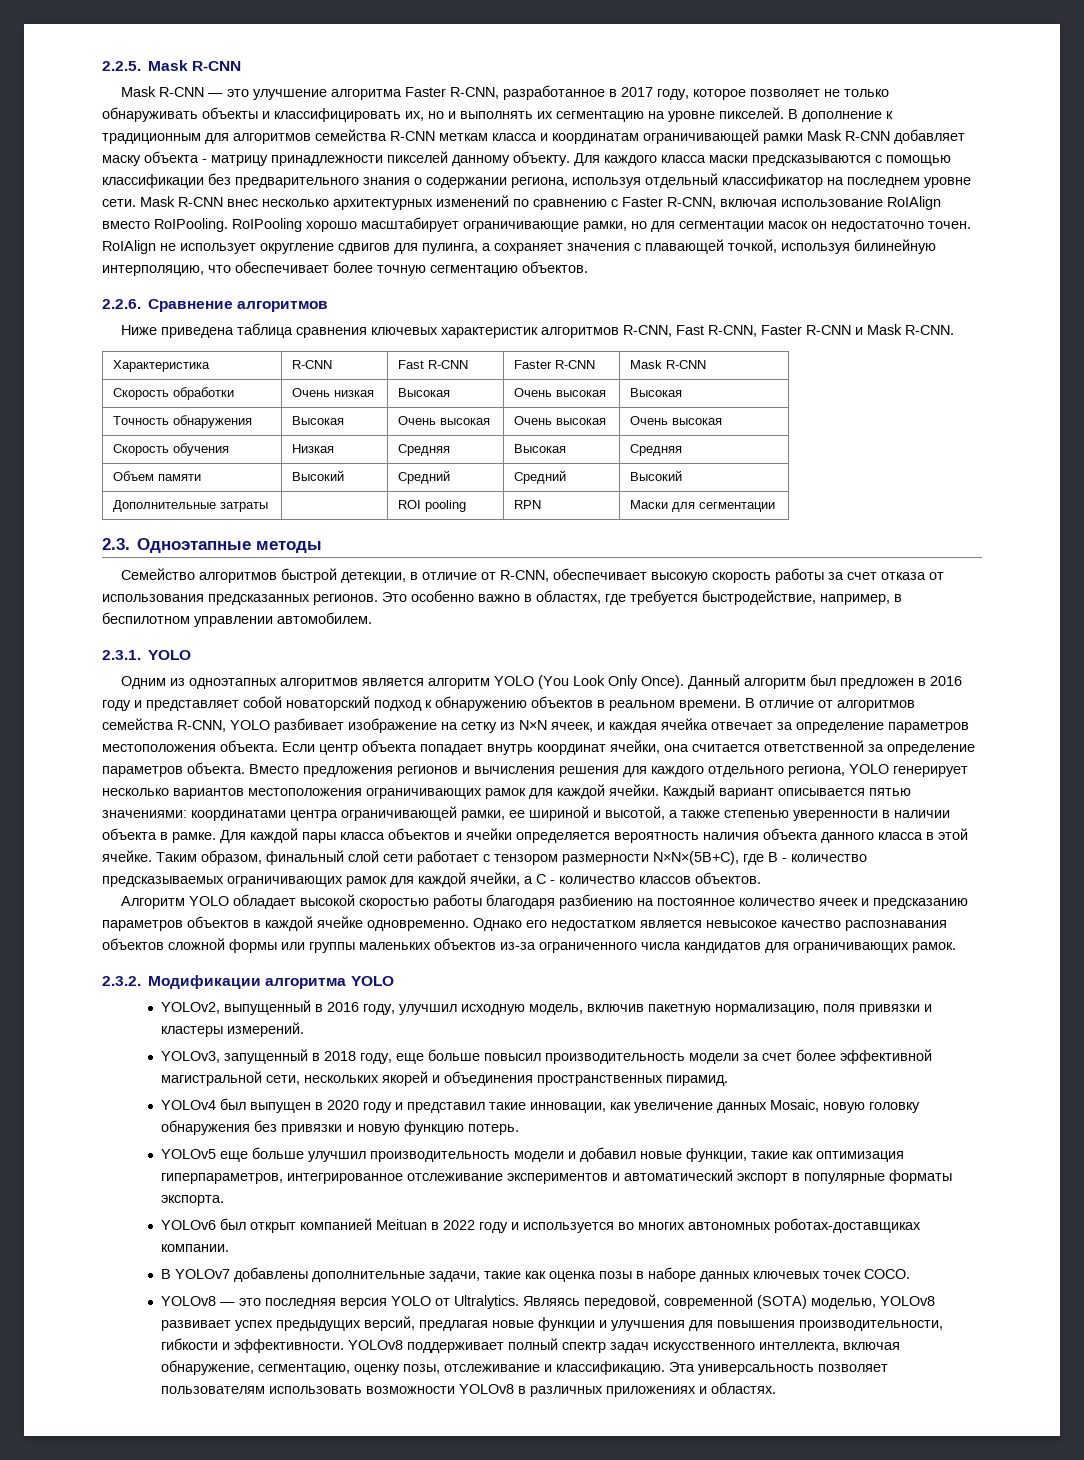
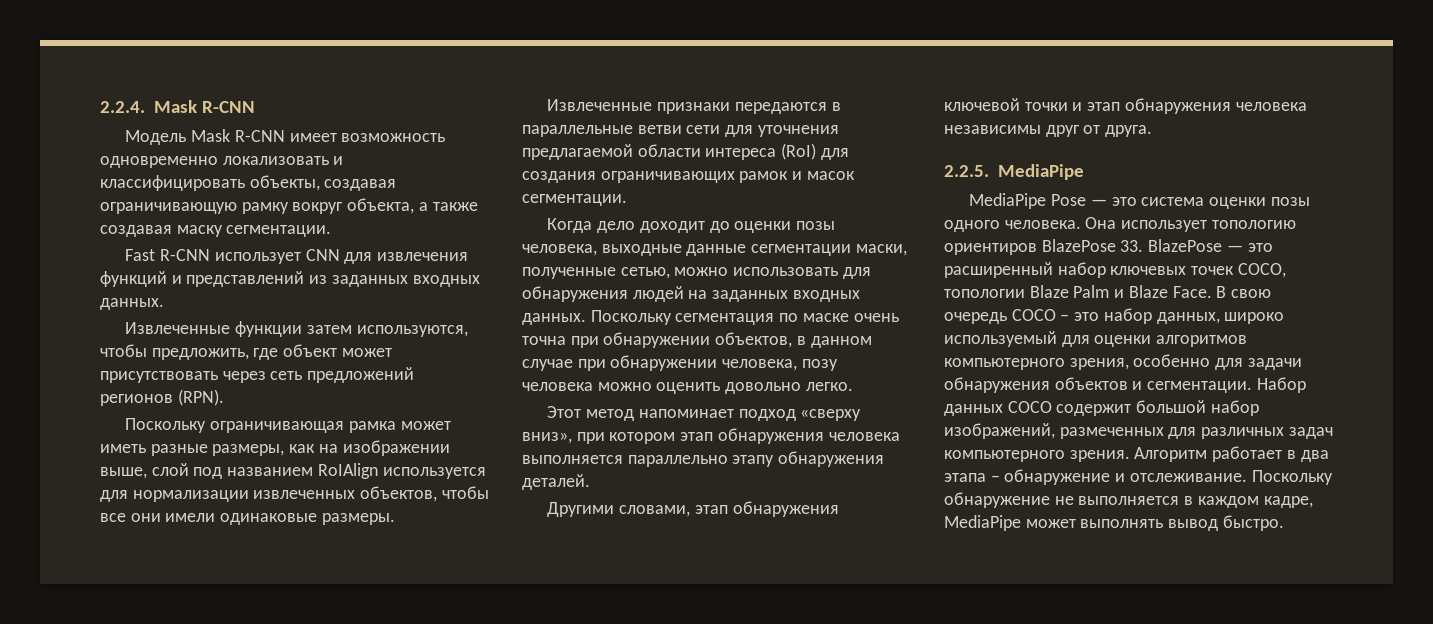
- 2.2.5. Mask R-CNN
- Mask R-CNN — это улучшение алгоритма Faster R-CNN, разработанное в 2017 году, которое позволяет не только обнаруживать объекты и классифицировать их, но и выполнять их сегментацию на уровне пикселей. В дополнение к традиционным для алгоритмов семейства R-CNN меткам класса и координатам ограничивающей рамки Mask R-CNN добавляет маску объекта - матрицу принадлежности пикселей данному объекту. Для каждого класса маски предсказываются с помощью классификации без предварительного знания о содержании региона, используя отдельный классификатор на последнем уровне сети. Mask R-CNN внес несколько архитектурных изменений по сравнению с Faster R-CNN, включая использование RoIAlign вместо RoIPooling. RoIPooling хорошо масштабирует ограничивающие рамки, но для сегментации масок он недостаточно точен. RoIAlign не использует округление сдвигов для пулинга, а сохраняет значения с плавающей точкой, используя билинейную интерполяцию, что обеспечивает более точную сегментацию объектов.
- 2.2.6. Сравнение алгоритмов
- Ниже приведена таблица сравнения ключевых характеристик алгоритмов R-CNN, Fast R-CNN, Faster R-CNN и Mask R-CNN.
- Характеристика | R-CNN | Fast R-CNN | Faster R-CNN | Mask R-CNN
- Скорость обработки | Очень низкая | Высокая | Очень высокая | Высокая
- Точность обнаружения | Высокая | Очень высокая | Очень высокая | Очень высокая
- Скорость обучения | Низкая | Средняя | Высокая | Средняя
- Объем памяти | Высокий | Средний | Средний | Высокий
- Дополнительные затраты | | ROI pooling | RPN | Маски для сегментации
- 2.3. Одноэтапные методы
- Семейство алгоритмов быстрой детекции, в отличие от R-CNN, обеспечивает высокую скорость работы за счет отказа от использования предсказанных регионов. Это особенно важно в областях, где требуется быстродействие, например, в беспилотном управлении автомобилем.
- 2.3.1. YOLO
- Одним из одноэтапных алгоритмов является алгоритм YOLO (You Look Only Once). Данный алгоритм был предложен в 2016 году и представляет собой новаторский подход к обнаружению объектов в реальном времени. В отличие от алгоритмов семейства R-CNN, YOLO разбивает изображение на сетку из N×N ячеек, и каждая ячейка отвечает за определение параметров местоположения объекта. Если центр объекта попадает внутрь координат ячейки, она считается ответственной за определение параметров объекта. Вместо предложения регионов и вычисления решения для каждого отдельного региона, YOLO генерирует несколько вариантов местоположения ограничивающих рамок для каждой ячейки. Каждый вариант описывается пятью значениями: координатами центра ограничивающей рамки, ее шириной и высотой, а также степенью уверенности в наличии объекта в рамке. Для каждой пары класса объектов и ячейки определяется вероятность наличия объекта данного класса в этой ячейке. Таким образом, финальный слой сети работает с тензором размерности N×N×(5B+C), где B - количество предсказываемых ограничивающих рамок для каждой ячейки, а C - количество классов объектов.
- Алгоритм YOLO обладает высокой скоростью работы благодаря разбиению на постоянное количество ячеек и предсказанию параметров объектов в каждой ячейке одновременно. Однако его недостатком является невысокое качество распознавания объектов сложной формы или группы маленьких объектов из-за ограниченного числа кандидатов для ограничивающих рамок.
- 2.3.2. Модификации алгоритма YOLO
- YOLOv2, выпущенный в 2016 году, улучшил исходную модель, включив пакетную нормализацию, поля привязки и кластеры измерений.
- YOLOv3, запущенный в 2018 году, еще больше повысил производительность модели за счет более эффективной магистральной сети, нескольких якорей и объединения пространственных пирамид.
- YOLOv4 был выпущен в 2020 году и представил такие инновации, как увеличение данных Mosaic, новую головку обнаружения без привязки и новую функцию потерь.
- YOLOv5 еще больше улучшил производительность модели и добавил новые функции, такие как оптимизация гиперпараметров, интегрированное отслеживание экспериментов и автоматический экспорт в популярные форматы экспорта.
- YOLOv6 был открыт компанией Meituan в 2022 году и используется во многих автономных роботах-доставщиках компании.
- В YOLOv7 добавлены дополнительные задачи, такие как оценка позы в наборе данных ключевых точек COCO.
- YOLOv8 — это последняя версия YOLO от Ultralytics. Являясь передовой, современной (SOTA) моделью, YOLOv8 развивает успех предыдущих версий, предлагая новые функции и улучшения для повышения производительности, гибкости и эффективности. YOLOv8 поддерживает полный спектр задач искусственного интеллекта, включая обнаружение, сегментацию, оценку позы, отслеживание и классификацию. Эта универсальность позволяет пользователям использовать возможности YOLOv8 в различных приложениях и областях.
+ 2.2.4. Mask R-CNN
+ Модель Mask R-CNN имеет возможность одновременно локализовать и классифицировать объекты, создавая ограничивающую рамку вокруг объекта, а также создавая маску сегментации.
+ Fast R-CNN использует CNN для извлечения функций и представлений из заданных входных данных.
+ Извлеченные функции затем используются, чтобы предложить, где объект может присутствовать через сеть предложений регионов (RPN).
+ Поскольку ограничивающая рамка может иметь разные размеры, как на изображении выше, слой под названием RoIAlign используется для нормализации извлеченных объектов, чтобы все они имели одинаковые размеры.
+ Извлеченные признаки передаются в параллельные ветви сети для уточнения предлагаемой области интереса (RoI) для создания ограничивающих рамок и масок сегментации.
+ Когда дело доходит до оценки позы человека, выходные данные сегментации маски, полученные сетью, можно использовать для обнаружения людей на заданных входных данных. Поскольку сегментация по маске очень точна при обнаружении объектов, в данном случае при обнаружении человека, позу человека можно оценить довольно легко.
+ Этот метод напоминает подход «сверху вниз», при котором этап обнаружения человека выполняется параллельно этапу обнаружения деталей.
+ Другими словами, этап обнаружения ключевой точки и этап обнаружения человека независимы друг от друга.
+ 2.2.5. MediaPipe
+ MediaPipe Pose — это система оценки позы одного человека. Она использует топологию ориентиров BlazePose 33. BlazePose — это расширенный набор ключевых точек COCO, топологии Blaze Palm и Blaze Face. В свою очередь COCO – это набор данных, широко используемый для оценки алгоритмов компьютерного зрения, особенно для задачи обнаружения объектов и сегментации. Набор данных COCO содержит большой набор изображений, размеченных для различных задач компьютерного зрения. Алгоритм работает в два этапа – обнаружение и отслеживание. Поскольку обнаружение не выполняется в каждом кадре, MediaPipe может выполнять вывод быстро.

